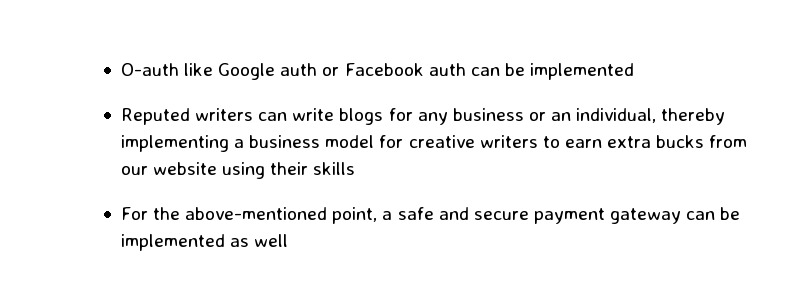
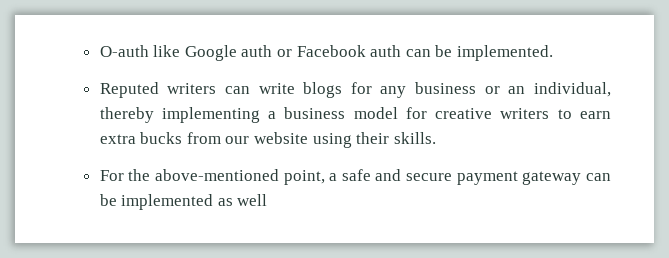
- O-auth like Google auth or Facebook auth can be implemented
+ O-auth like Google auth or Facebook auth can be implemented.
- Reputed writers can write blogs for any business or an individual, thereby implementing a business model for creative writers to earn extra bucks from our website using their skills
+ Reputed writers can write blogs for any business or an individual, thereby implementing a business model for creative writers to earn extra bucks from our website using their skills.

